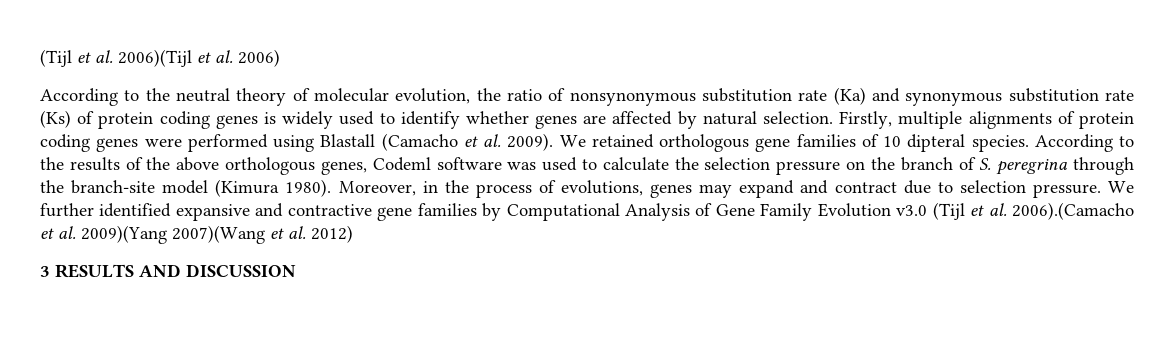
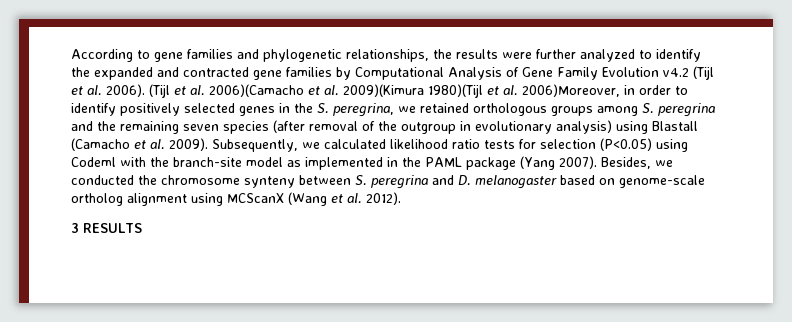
- (Tijl et al. 2006)(Tijl et al. 2006)
- According to the neutral theory of molecular evolution, the ratio of nonsynonymous substitution rate (Ka) and synonymous substitution rate (Ks) of protein coding genes is widely used to identify whether genes are affected by natural selection. Firstly, multiple alignments of protein coding genes were performed using Blastall (Camacho et al. 2009). We retained orthologous gene families of 10 dipteral species. According to the results of the above orthologous genes, Codeml software was used to calculate the selection pressure on the branch of S. peregrina through the branch-site model (Kimura 1980). Moreover, in the process of evolutions, genes may expand and contract due to selection pressure. We further identified expansive and contractive gene families by Computational Analysis of Gene Family Evolution v3.0 (Tijl et al. 2006).(Camacho et al. 2009)(Yang 2007)(Wang et al. 2012)
+ According to gene families and phylogenetic relationships, the results were further analyzed to identify the expanded and contracted gene families by Computational Analysis of Gene Family Evolution v4.2 (Tijl et al. 2006). (Tijl et al. 2006)(Camacho et al. 2009)(Kimura 1980)(Tijl et al. 2006)Moreover, in order to identify positively selected genes in the S. peregrina, we retained orthologous groups among S. peregrina and the remaining seven species (after removal of the outgroup in evolutionary analysis) using Blastall (Camacho et al. 2009). Subsequently, we calculated likelihood ratio tests for selection (P<0.05) using Codeml with the branch-site model as implemented in the PAML package (Yang 2007). Besides, we conducted the chromosome synteny between S. peregrina and D. melanogaster based on genome-scale ortholog alignment using MCScanX (Wang et al. 2012).
- 3 RESULTS AND DISCUSSION
+ 3 RESULTS

